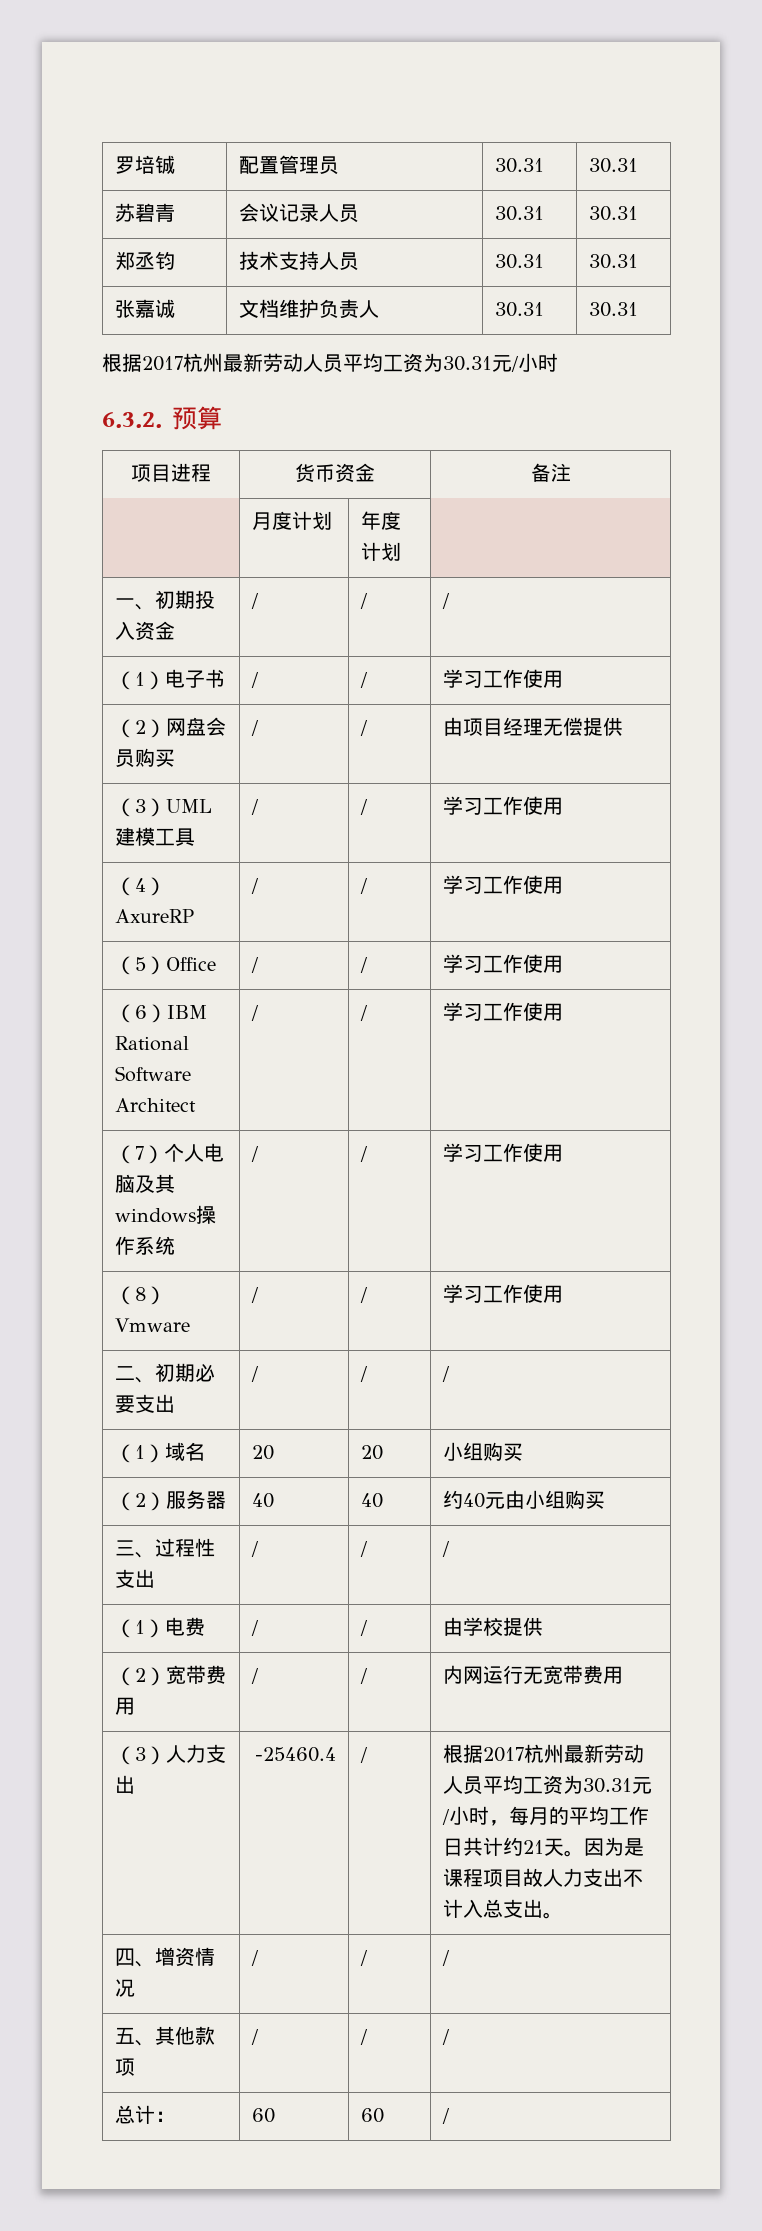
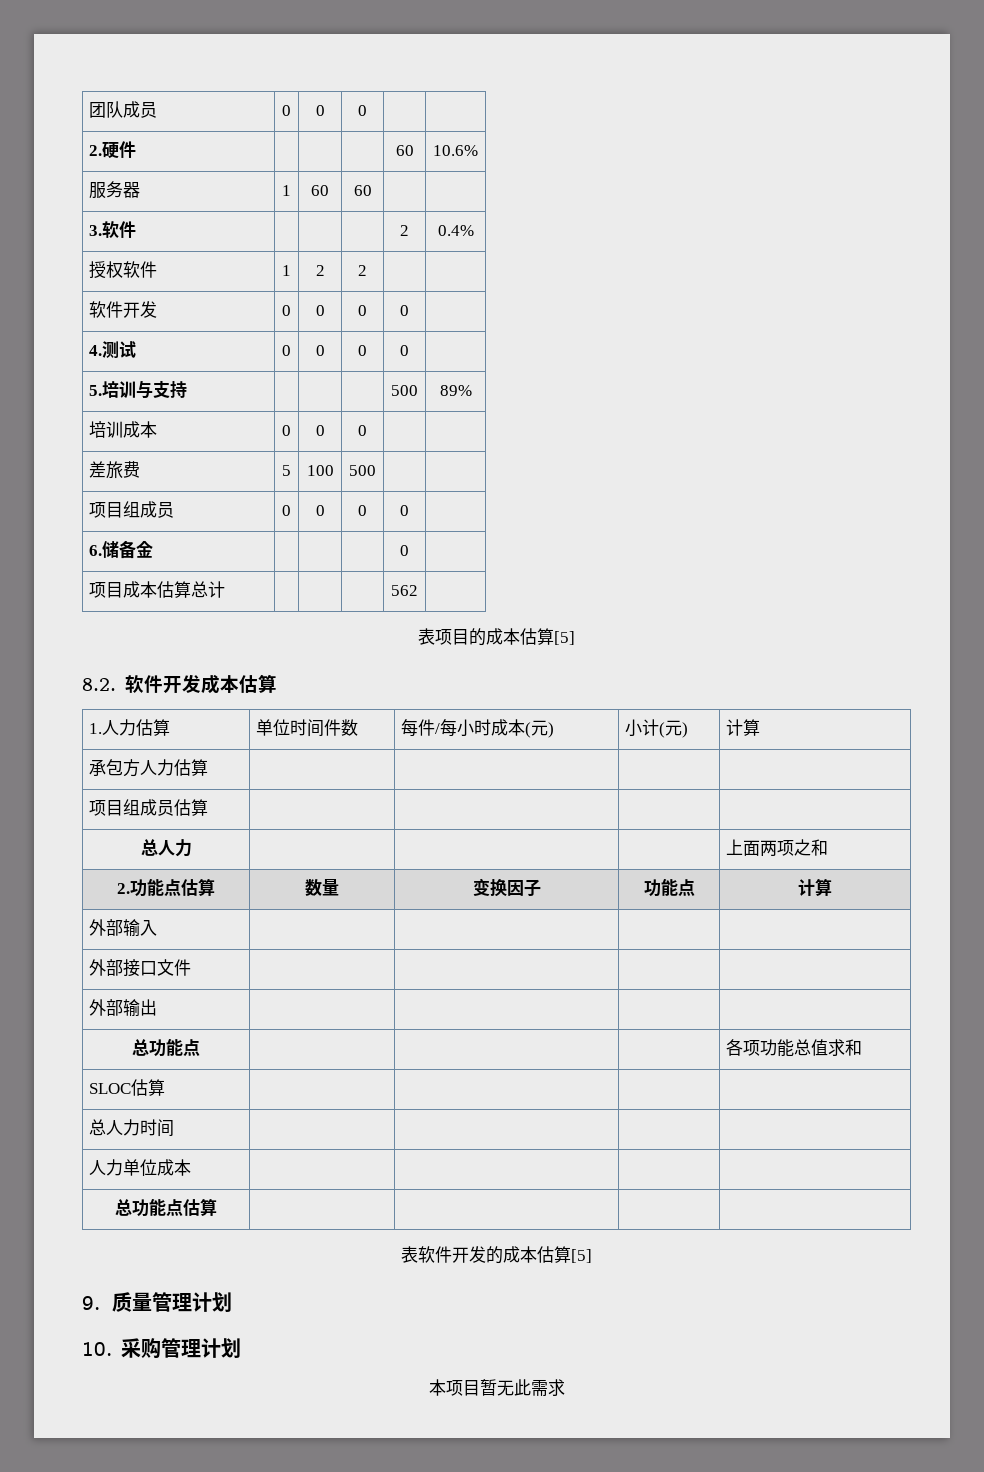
- 罗培铖 | 配置管理员 | 30.31 | 30.31
- 苏碧青 | 会议记录人员 | 30.31 | 30.31
- 郑丞钧 | 技术支持人员 | 30.31 | 30.31
- 张嘉诚 | 文档维护负责人 | 30.31 | 30.31
- 根据2017杭州最新劳动人员平均工资为30.31元/小时
- 6.3.2.预算
- 项目进程 | 货币资金 | 备注
- | 月度计划 | 年度计划 |
- 一、初期投入资金 | / | / | /
- （1）电子书 | / | / | 学习工作使用
- （2）网盘会员购买 | / | / | 由项目经理无偿提供
- （3）UML建模工具 | / | / | 学习工作使用
- （4）AxureRP | / | / | 学习工作使用
- （5）Office | / | / | 学习工作使用
- （6）IBM Rational Software Architect | / | / | 学习工作使用
- （7）个人电脑及其windows操作系统 | / | / | 学习工作使用
- （8）Vmware | / | / | 学习工作使用
- 二、初期必要支出 | / | / | /
- （1）域名 | 20 | 20 | 小组购买
- （2）服务器 | 40 | 40 | 约40元由小组购买
- 三、过程性支出 | / | / | /
- （1）电费 | / | / | 由学校提供
- （2）宽带费用 | / | / | 内网运行无宽带费用
- （3）人力支出 | -25460.4 | / | 根据2017杭州最新劳动人员平均工资为30.31元/小时，每月的平均工作日共计约21天。因为是课程项目故人力支出不计入总支出。
- 四、增资情况 | / | / | /
- 五、其他款项 | / | / | /
- 总计： | 60 | 60 | /
+ 团队成员 | 0 | 0 | 0 | |
+ 2.硬件 | | | | 60 | 10.6%
+ 服务器 | 1 | 60 | 60 | |
+ 3.软件 | | | | 2 | 0.4%
+ 授权软件 | 1 | 2 | 2 | |
+ 软件开发 | 0 | 0 | 0 | 0 |
+ 4.测试 | 0 | 0 | 0 | 0 |
+ 5.培训与支持 | | | | 500 | 89%
+ 培训成本 | 0 | 0 | 0 | |
+ 差旅费 | 5 | 100 | 500 | |
+ 项目组成员 | 0 | 0 | 0 | 0 |
+ 6.储备金 | | | | 0 |
+ 项目成本估算总计 | | | | 562 |
+ 表项目的成本估算[5]
+ 8.2.软件开发成本估算
+ 1.人力估算 | 单位时间件数 | 每件/每小时成本(元) | 小计(元) | 计算
+ 承包方人力估算 | | | |
+ 项目组成员估算 | | | |
+ 总人力 | | | | 上面两项之和
+ 2.功能点估算 | 数量 | 变换因子 | 功能点 | 计算
+ 外部输入 | | | |
+ 外部接口文件 | | | |
+ 外部输出 | | | |
+ 总功能点 | | | | 各项功能总值求和
+ SLOC估算 | | | |
+ 总人力时间 | | | |
+ 人力单位成本 | | | |
+ 总功能点估算 | | | |
+ 表软件开发的成本估算[5]
+ 9.质量管理计划
+ 10.采购管理计划
+ 本项目暂无此需求

